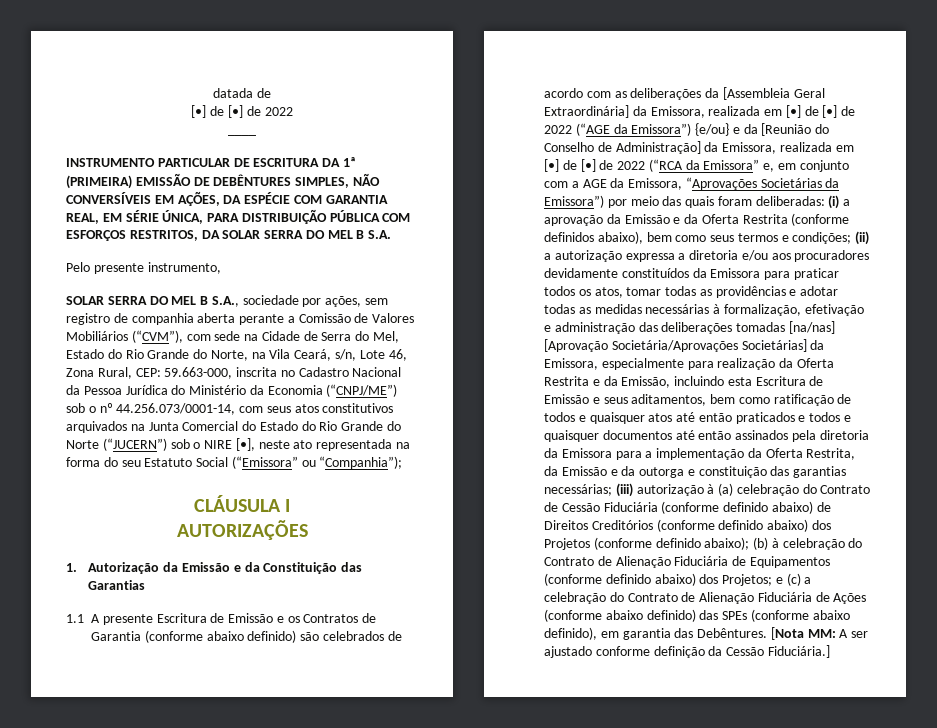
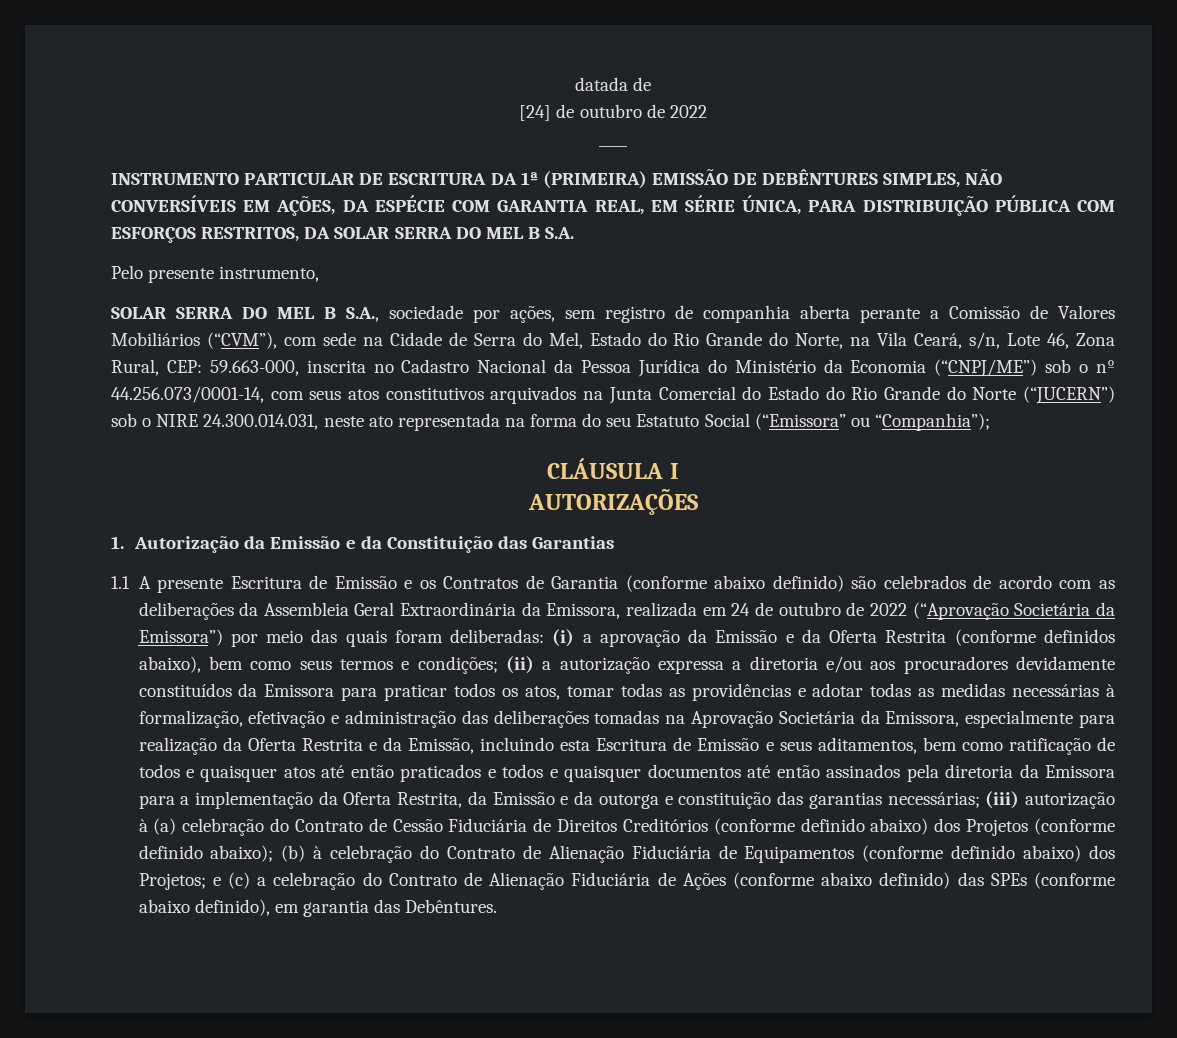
  datada de
- [•] de [•] de 2022
+ [24] de outubro de 2022
- 59.663-000, inscrita no Cadastro Nacional da Pessoa Jurídica do Ministério da Economia (“CNPJ/ME”) sob o nº 44.256.073/0001-14, com seus atos constitutivos arquivados na Junta Comercial do Estado do Rio Grande do Norte (“JUCERN”) sob o NIRE [•], neste ato representada na forma do seu Estatuto Social (“Emissora” ou “Companhia”);
+ 59.663-000, inscrita no Cadastro Nacional da Pessoa Jurídica do Ministério da Economia (“CNPJ/ME”) sob o nº 44.256.073/0001-14, com seus atos constitutivos arquivados na Junta Comercial do Estado do Rio Grande do Norte (“JUCERN”) sob o NIRE 24.300.014.031, neste ato representada na forma do seu Estatuto Social (“Emissora” ou “Companhia”);
- 1.1 A presente Escritura de Emissão e os Contratos de Garantia (conforme abaixo definido) são celebrados de acordo com as deliberações da [Assembleia Geral Extraordinária] da Emissora, realizada em [•] de [•] de 2022 (“AGE da Emissora”) {e/ou} e da [Reunião do Conselho de Administração] da Emissora, realizada em [•] de [•] de 2022 (“RCA da Emissora” e, em conjunto com a AGE da Emissora, “Aprovações Societárias da Emissora”) por meio das quais foram deliberadas:
+ 1.1 A presente Escritura de Emissão e os Contratos de Garantia (conforme abaixo definido) são celebrados de acordo com as deliberações da Assembleia Geral Extraordinária da Emissora, realizada em 24 de outubro de 2022 (“Aprovação Societária da Emissora”) por meio das quais foram deliberadas:
- (ii) a autorização expressa a diretoria e/ou aos procuradores devidamente constituídos da Emissora para praticar todos os atos, tomar todas as providências e adotar todas as medidas necessárias à formalização, efetivação e administração das deliberações tomadas [na/nas] [Aprovação Societária/Aprovações Societárias] da Emissora, especialmente para realização da Oferta Restrita e da Emissão, incluindo esta Escritura de Emissão e seus aditamentos, bem como ratificação de todos e quaisquer atos até então praticados e todos e quaisquer documentos até então assinados pela diretoria da Emissora para a implementação da Oferta Restrita, da Emissão e da outorga e constituição das garantias necessárias;
+ (ii) a autorização expressa a diretoria e/ou aos procuradores devidamente constituídos da Emissora para praticar todos os atos, tomar todas as providências e adotar todas as medidas necessárias à formalização, efetivação e administração das deliberações tomadas na Aprovação Societária da Emissora, especialmente para realização da Oferta Restrita e da Emissão, incluindo esta Escritura de Emissão e seus aditamentos, bem como ratificação de todos e quaisquer atos até então praticados e todos e quaisquer documentos até então assinados pela diretoria da Emissora para a implementação da Oferta Restrita, da Emissão e da outorga e constituição das garantias necessárias;
- (iii) autorização à (a) celebração do Contrato de Cessão Fiduciária (conforme definido abaixo) de Direitos Creditórios (conforme definido abaixo) dos Projetos (conforme definido abaixo);
+ (iii) autorização à (a) celebração do Contrato de Cessão Fiduciária de Direitos Creditórios (conforme definido abaixo) dos Projetos (conforme definido abaixo);
- [Nota MM: A ser ajustado conforme definição da Cessão Fiduciária.]

